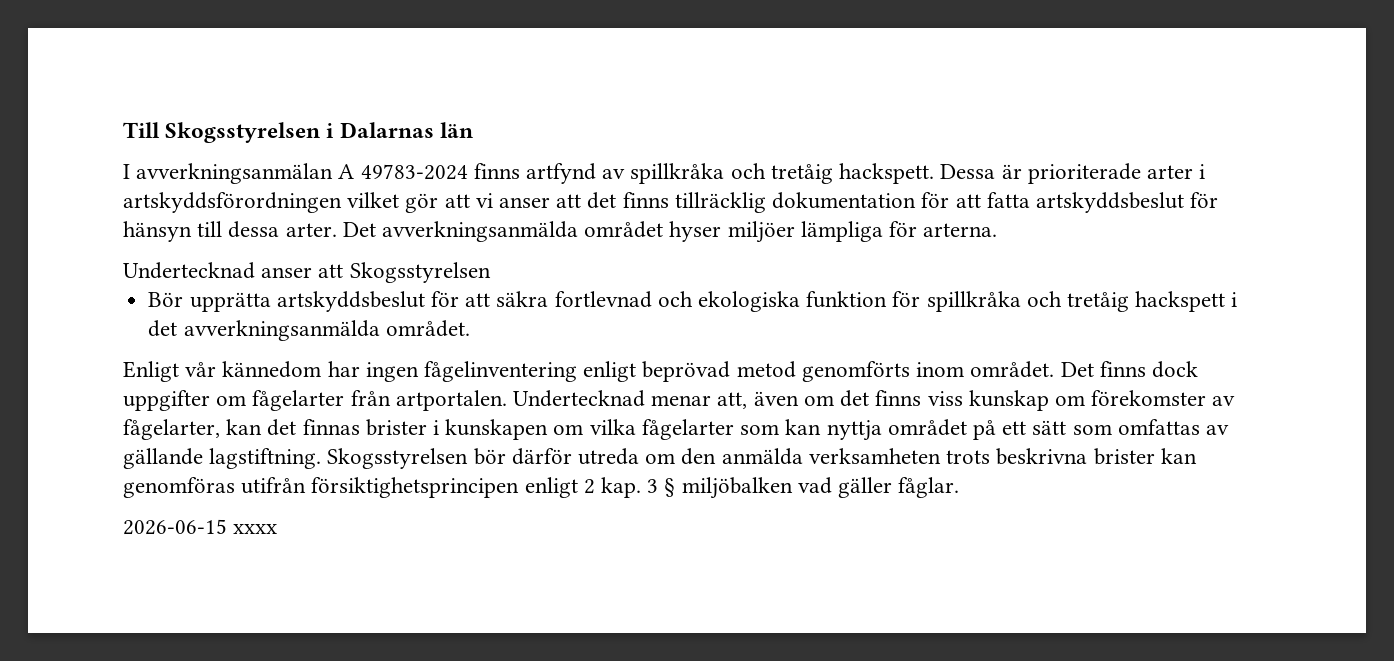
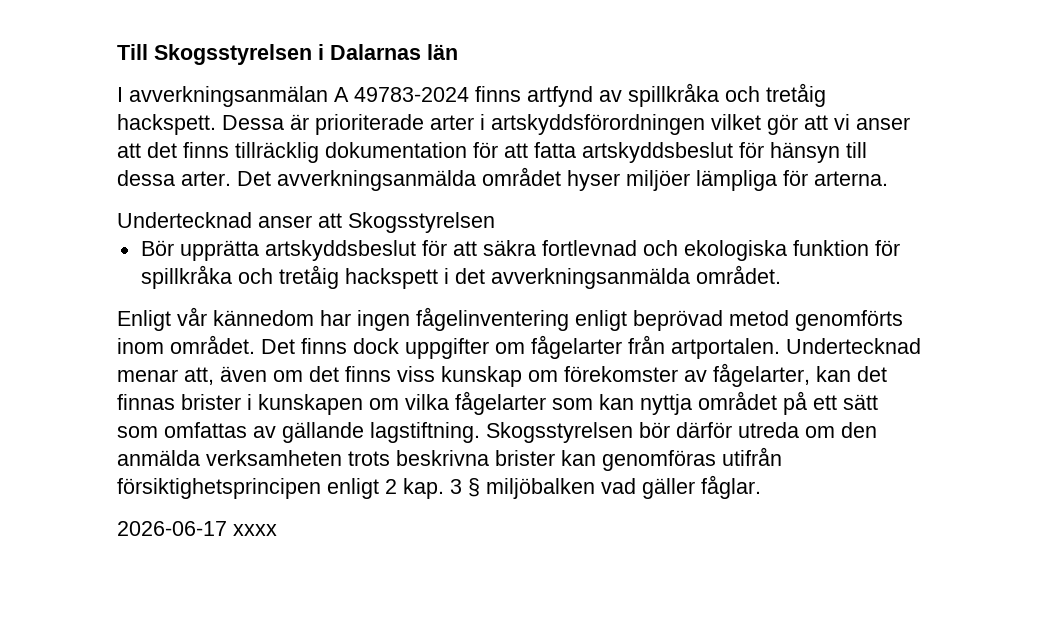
- 2026-06-15 xxxx
+ 2026-06-17 xxxx

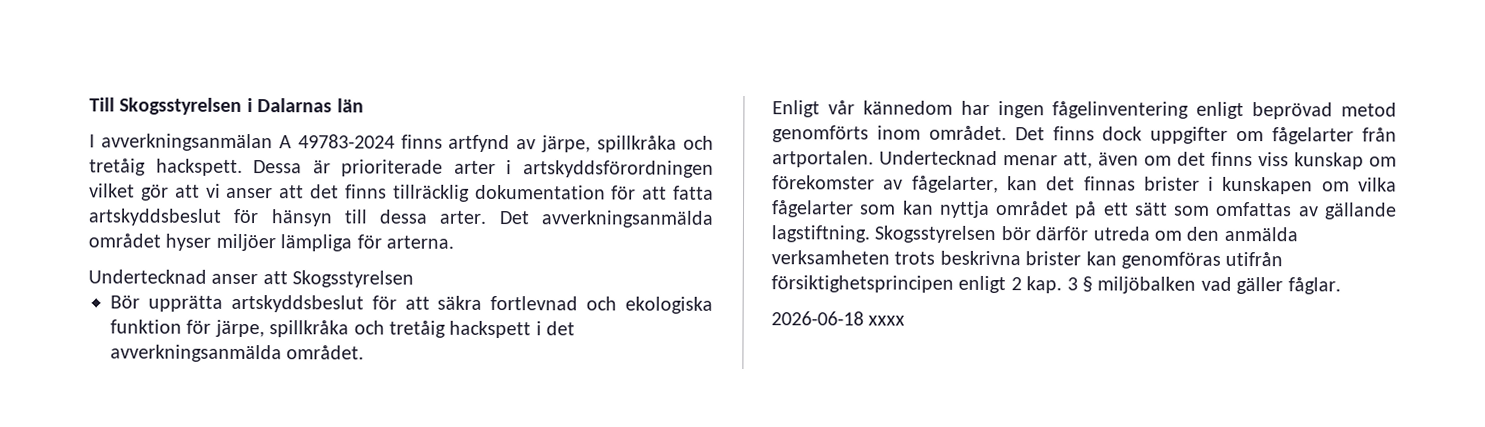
- I avverkningsanmälan A 49783-2024 finns artfynd av spillkråka och tretåig hackspett.
+ I avverkningsanmälan A 49783-2024 finns artfynd av järpe, spillkråka och tretåig hackspett.
- Bör upprätta artskyddsbeslut för att säkra fortlevnad och ekologiska funktion för spillkråka och tretåig hackspett i det avverkningsanmälda området.
+ Bör upprätta artskyddsbeslut för att säkra fortlevnad och ekologiska funktion för järpe, spillkråka och tretåig hackspett i det avverkningsanmälda området.
- 2026-06-17 xxxx
+ 2026-06-18 xxxx

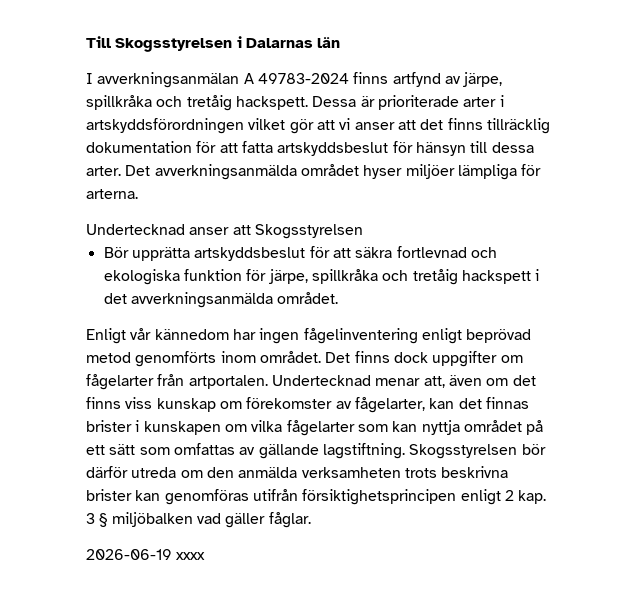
- 2026-06-18 xxxx
+ 2026-06-19 xxxx

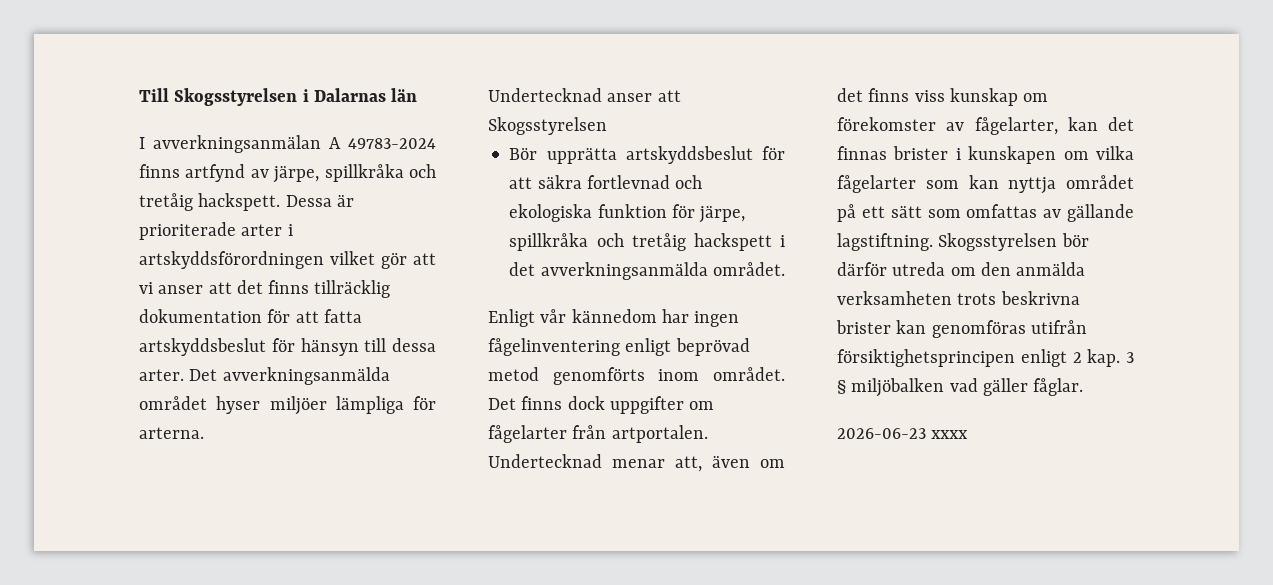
- 2026-06-19 xxxx
+ 2026-06-23 xxxx

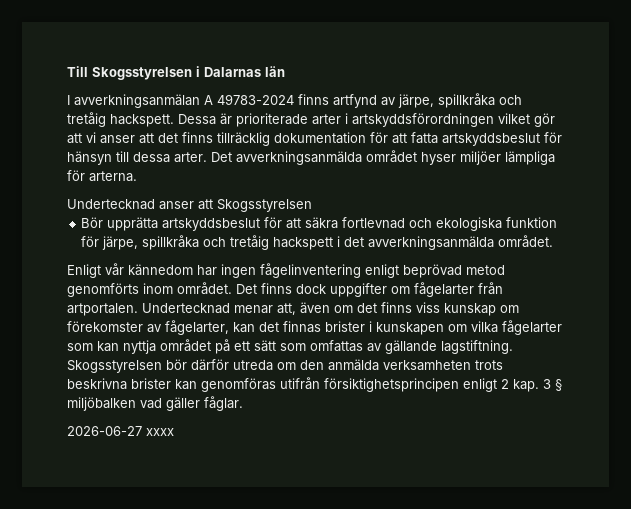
- 2026-06-23 xxxx
+ 2026-06-27 xxxx

